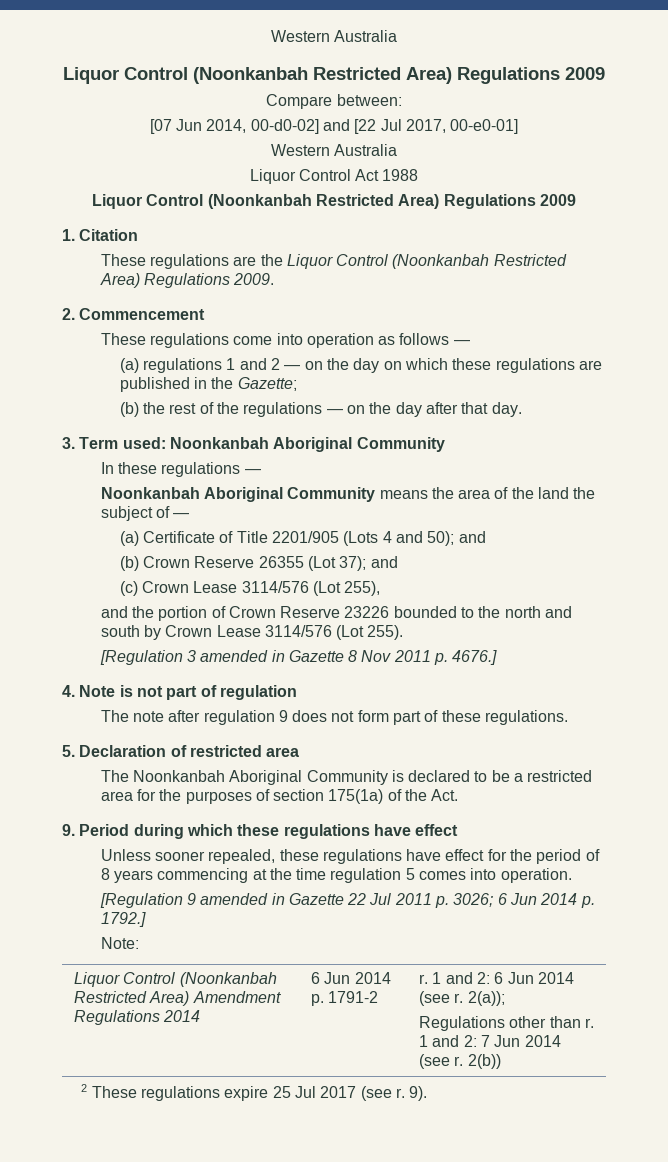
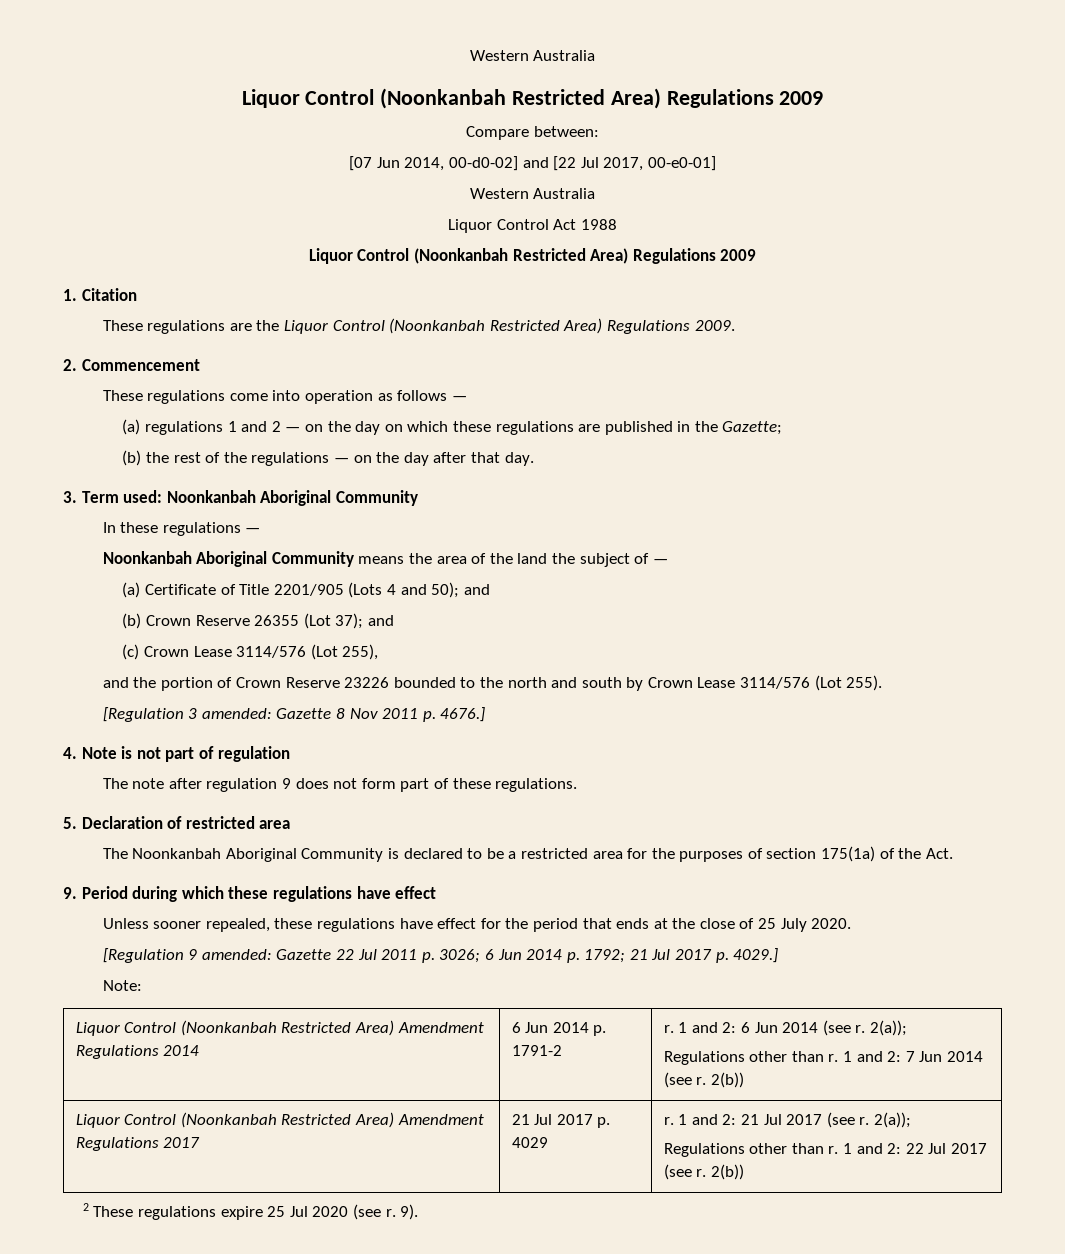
- [Regulation 3 amended in Gazette 8 Nov 2011 p. 4676.]
+ [Regulation 3 amended: Gazette 8 Nov 2011 p. 4676.]
- Unless sooner repealed, these regulations have effect for the period of 8 years commencing at the time regulation 5 comes into operation.
+ Unless sooner repealed, these regulations have effect for the period that ends at the close of 25 July 2020.
- [Regulation 9 amended in Gazette 22 Jul 2011 p. 3026; 6 Jun 2014 p. 1792.]
+ [Regulation 9 amended: Gazette 22 Jul 2011 p. 3026; 6 Jun 2014 p. 1792; 21 Jul 2017 p. 4029.]
+ Liquor Control (Noonkanbah Restricted Area) Amendment Regulations 2017 | 21 Jul 2017 p. 4029 | r. 1 and 2: 21 Jul 2017 (see r. 2(a));
+ Regulations other than r. 1 and 2: 22 Jul 2017 (see r. 2(b))
- 2 These regulations expire 25 Jul 2017 (see r.
+ 2 These regulations expire 25 Jul 2020 (see r.

